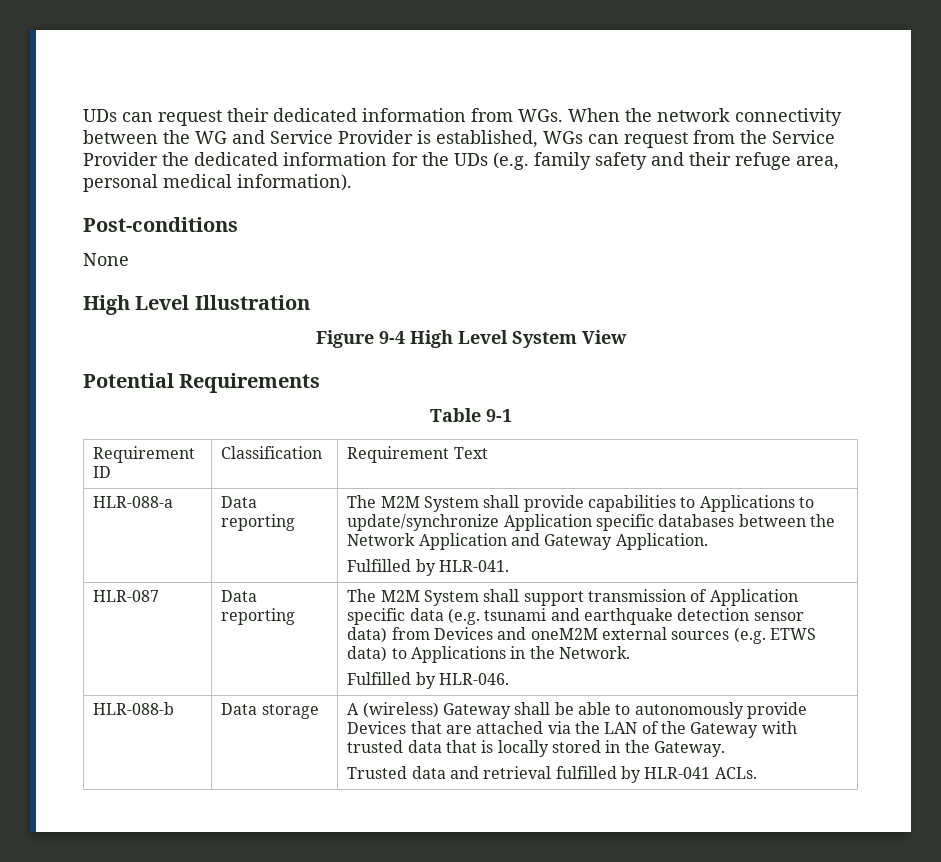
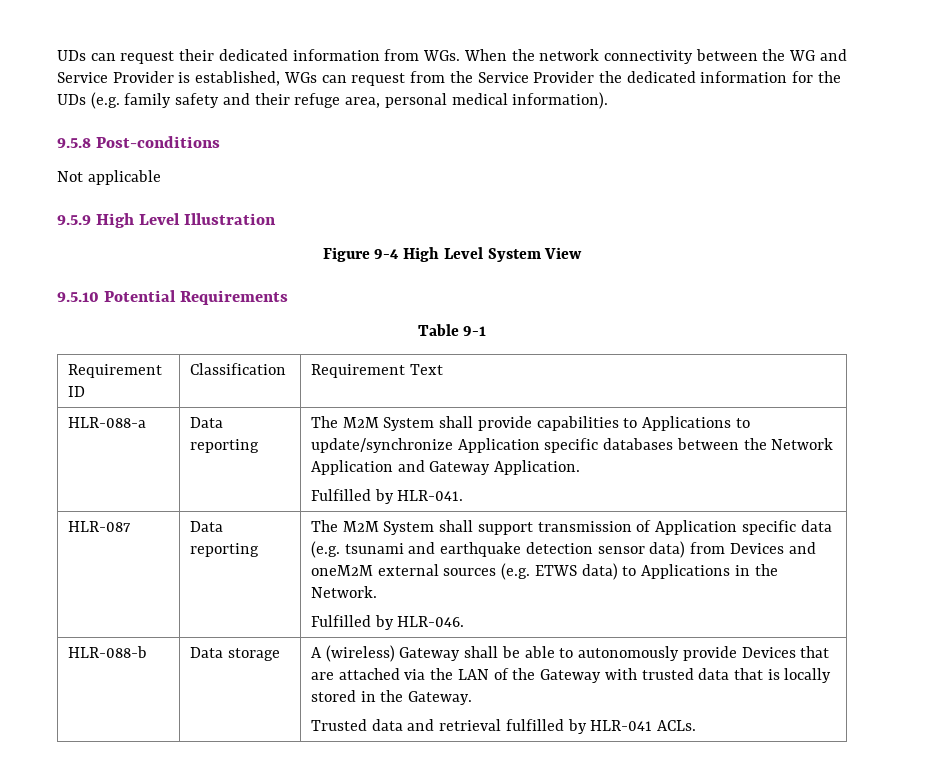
- Post-conditions
+ 9.5.8 Post-conditions
- None
- High Level Illustration
+ Not applicable
+ 9.5.9 High Level Illustration
- Potential Requirements
+ 9.5.10 Potential Requirements

